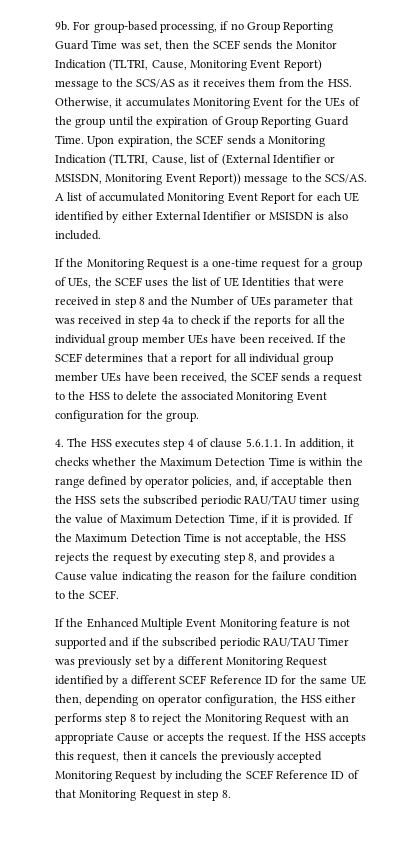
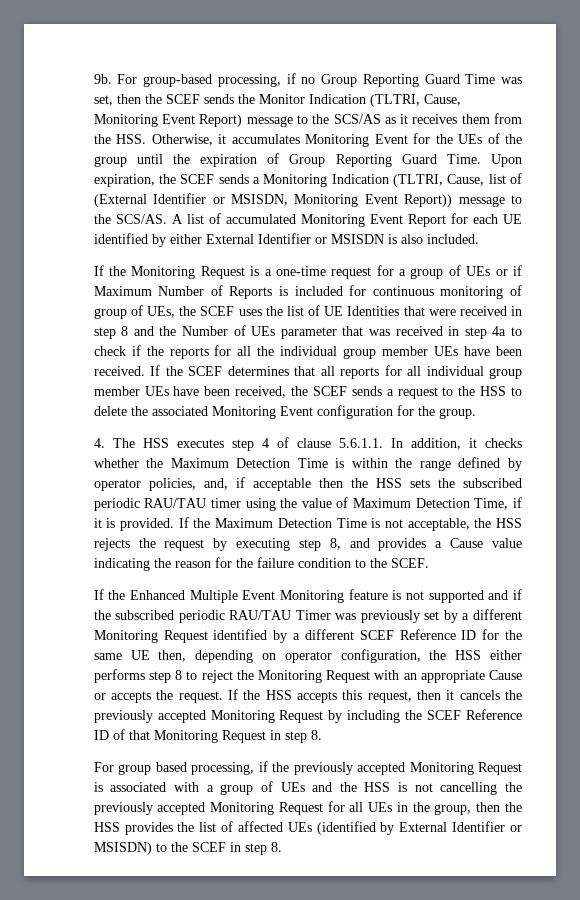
- If the Monitoring Request is a one-time request for a group of UEs, the SCEF uses the list of UE Identities that were received in step 8 and the Number of UEs parameter that was received in step 4a to check if the reports for all the individual group member UEs have been received.
+ If the Monitoring Request is a one-time request for a group of UEs or if Maximum Number of Reports is included for continuous monitoring of group of UEs, the SCEF uses the list of UE Identities that were received in step 8 and the Number of UEs parameter that was received in step 4a to check if the reports for all the individual group member UEs have been received.
- If the SCEF determines that a report for all individual group member UEs have been received, the SCEF sends a request to the HSS to delete the associated Monitoring Event configuration for the group.
+ If the SCEF determines that all reports for all individual group member UEs have been received, the SCEF sends a request to the HSS to delete the associated Monitoring Event configuration for the group.
+ For group based processing, if the previously accepted Monitoring Request is associated with a group of UEs and the HSS is not cancelling the previously accepted Monitoring Request for all UEs in the group, then the HSS provides the list of affected UEs (identified by External Identifier or MSISDN) to the SCEF in step 8.

